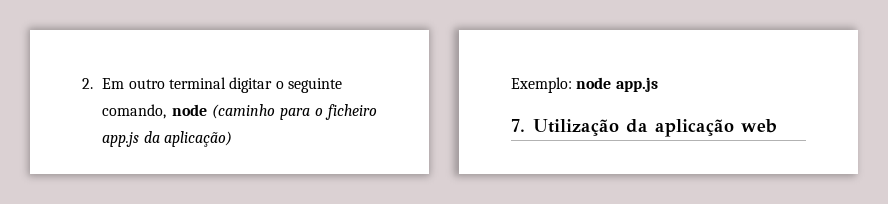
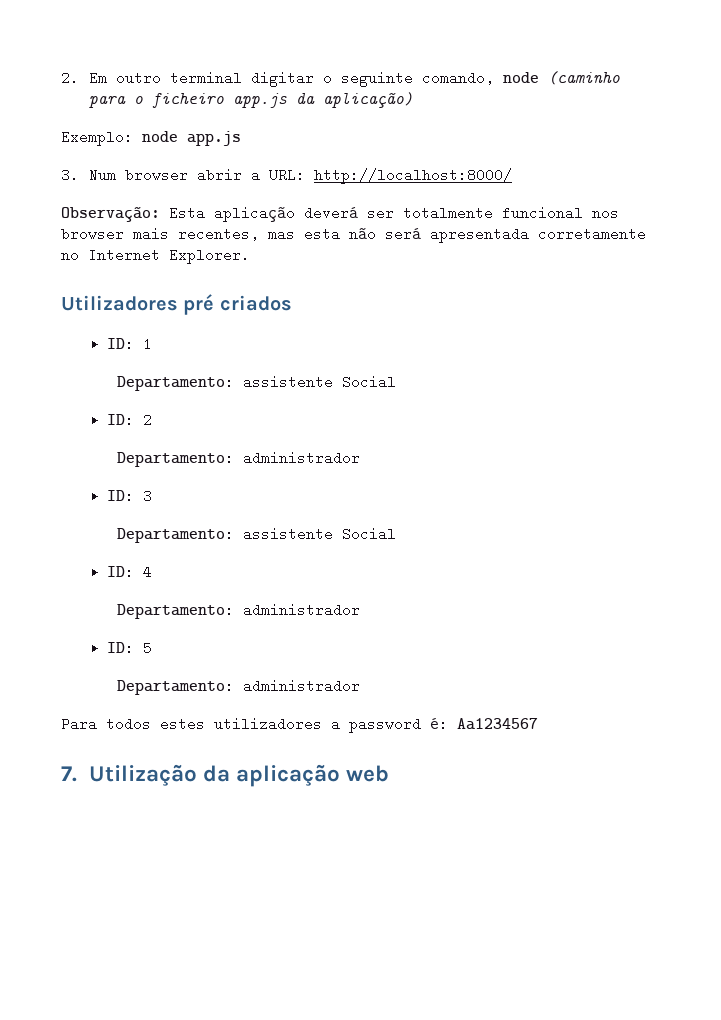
+ 3. Num browser abrir a URL: http://localhost:8000/
+ Observação: Esta aplicação deverá ser totalmente funcional nos browser mais recentes, mas esta não será apresentada corretamente no Internet Explorer.
+ Utilizadores pré criados
+ ID: 1
+ Departamento: assistente Social
+ ID: 2
+ Departamento: administrador
+ ID: 3
+ Departamento: assistente Social
+ ID: 4
+ Departamento: administrador
+ ID: 5
+ Departamento: administrador
+ Para todos estes utilizadores a password é: Aa1234567

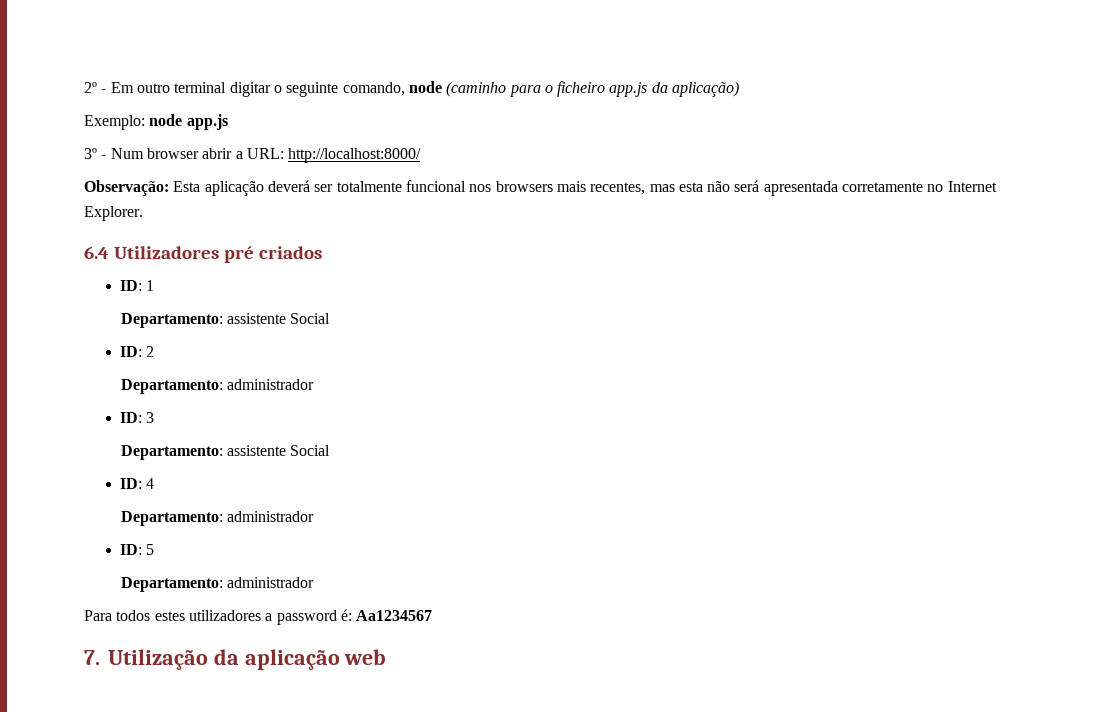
- 2. Em outro terminal digitar o seguinte comando, node (caminho para o ficheiro app.js da aplicação)
+ 2º - Em outro terminal digitar o seguinte comando, node (caminho para o ficheiro app.js da aplicação)
- 3. Num browser abrir a URL: http://localhost:8000/
+ 3º - Num browser abrir a URL: http://localhost:8000/
- Observação: Esta aplicação deverá ser totalmente funcional nos browser mais recentes, mas esta não será apresentada corretamente no Internet Explorer.
+ Observação: Esta aplicação deverá ser totalmente funcional nos browsers mais recentes, mas esta não será apresentada corretamente no Internet Explorer.
- Utilizadores pré criados
+ 6.4 Utilizadores pré criados

